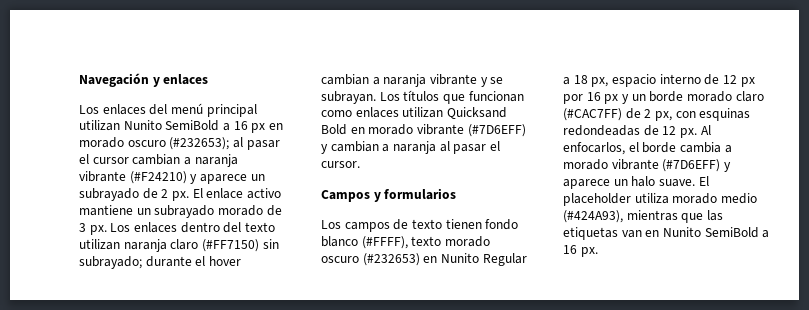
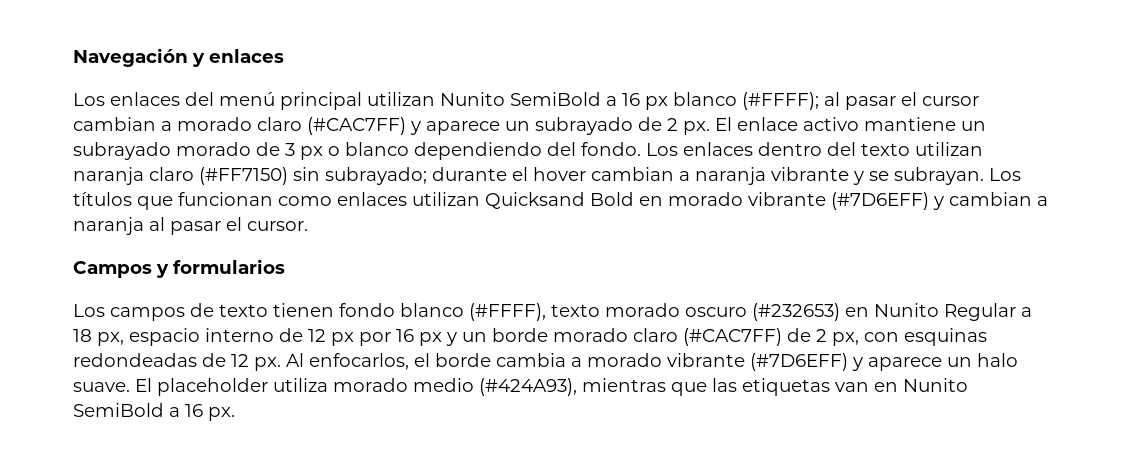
- Los enlaces del menú principal utilizan Nunito SemiBold a 16 px en morado oscuro (#232653); al pasar el cursor cambian a naranja vibrante (#F24210) y aparece un subrayado de 2 px.
+ Los enlaces del menú principal utilizan Nunito SemiBold a 16 px blanco (#FFFF); al pasar el cursor cambian a morado claro (#CAC7FF) y aparece un subrayado de 2 px.
- El enlace activo mantiene un subrayado morado de 3 px.
+ El enlace activo mantiene un subrayado morado de 3 px o blanco dependiendo del fondo.

